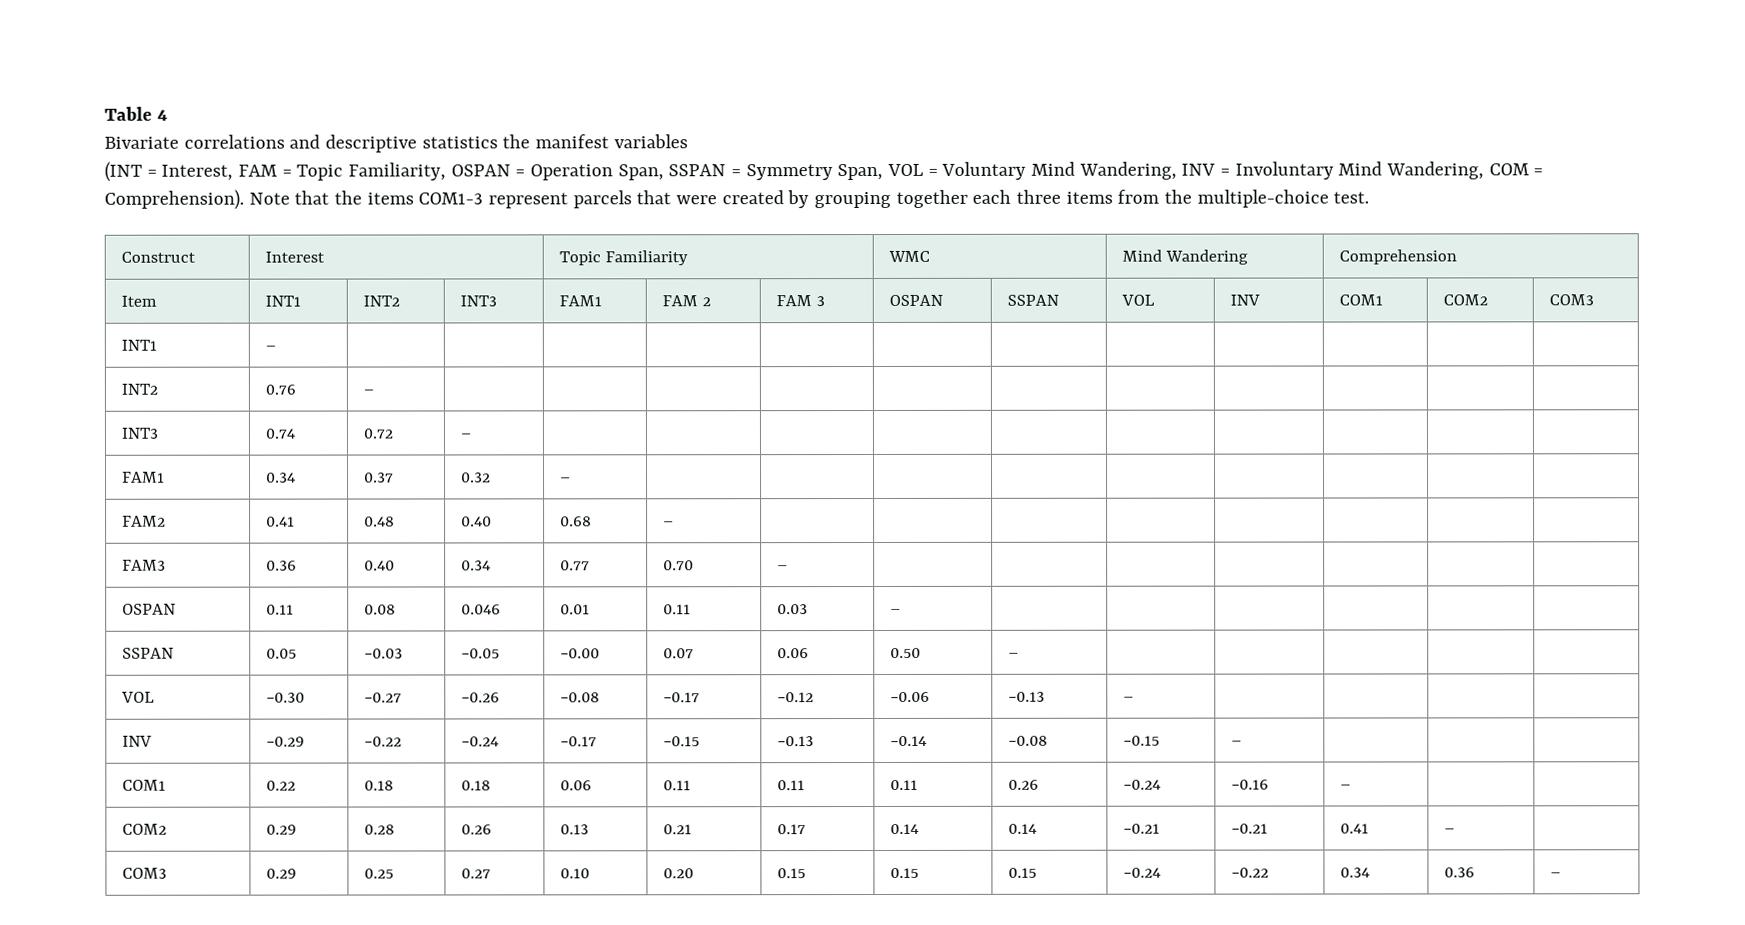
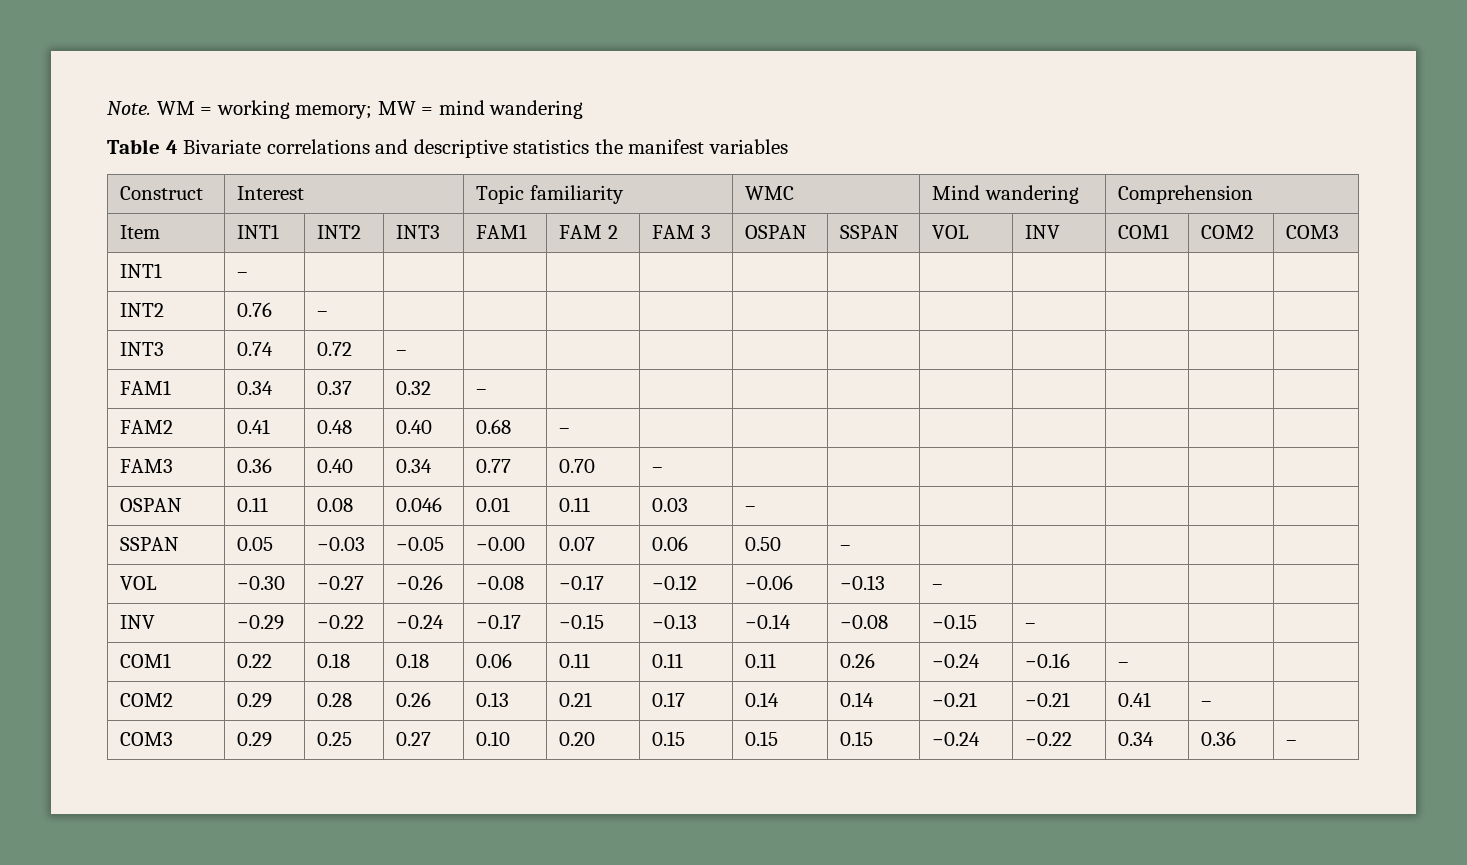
+ Note. WM = working memory; MW = mind wandering
- Table 4
- Bivariate correlations and descriptive statistics the manifest variables
+ Table 4 Bivariate correlations and descriptive statistics the manifest variables
- (INT = Interest, FAM = Topic Familiarity, OSPAN = Operation Span, SSPAN = Symmetry Span, VOL = Voluntary Mind Wandering, INV = Involuntary Mind Wandering, COM = Comprehension). Note that the items COM1-3 represent parcels that were created by grouping together each three items from the multiple-choice test.
- Construct | Interest | Topic Familiarity | WMC | Mind Wandering | Comprehension
+ Construct | Interest | Topic familiarity | WMC | Mind wandering | Comprehension

